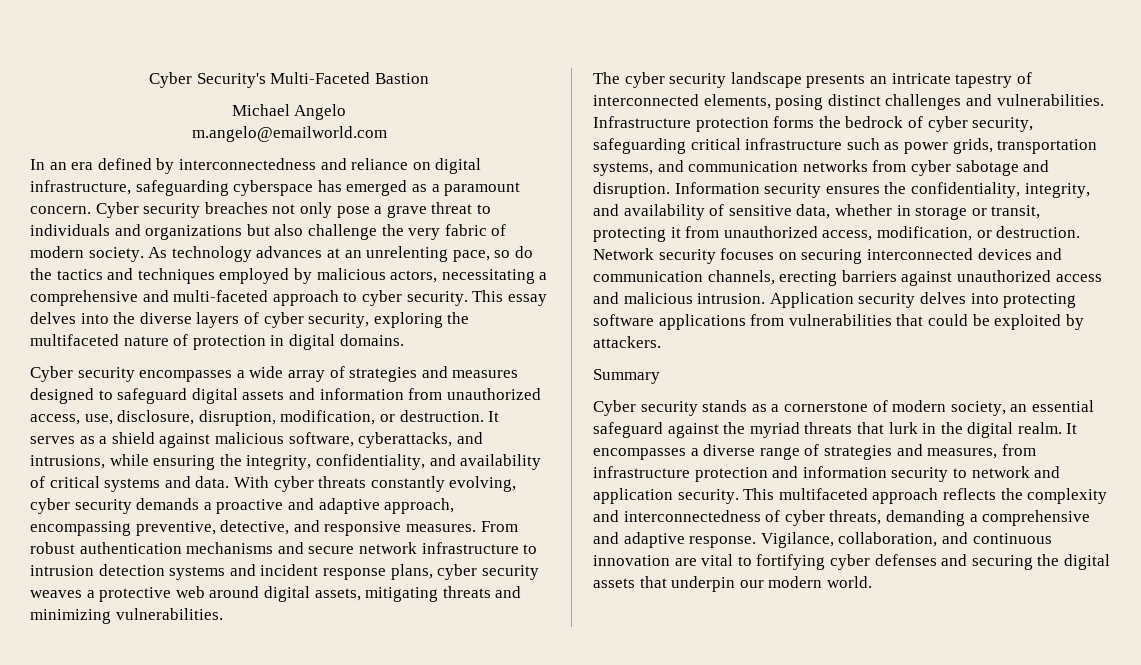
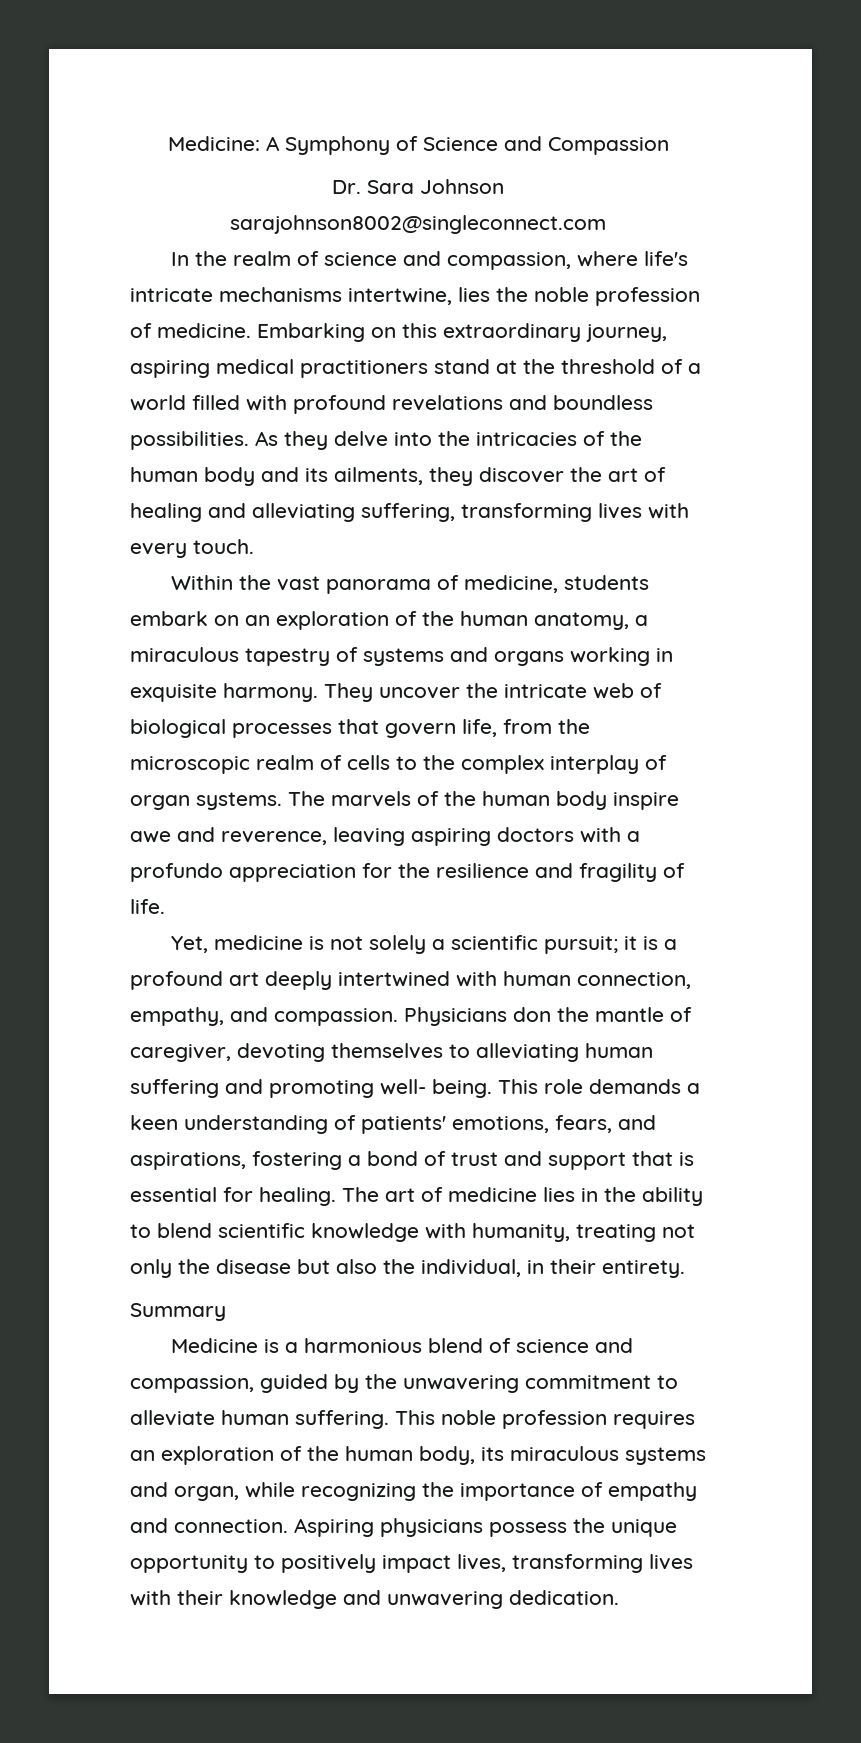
- Cyber Security's Multi-Faceted Bastion
- Michael Angelo
- m.angelo@emailworld.com
- In an era defined by interconnectedness and reliance on digital infrastructure, safeguarding cyberspace has emerged as a paramount concern. Cyber security breaches not only pose a grave threat to individuals and organizations but also challenge the very fabric of modern society. As technology advances at an unrelenting pace, so do the tactics and techniques employed by malicious actors, necessitating a comprehensive and multi-faceted approach to cyber security. This essay delves into the diverse layers of cyber security, exploring the multifaceted nature of protection in digital domains.
- Cyber security encompasses a wide array of strategies and measures designed to safeguard digital assets and information from unauthorized access, use, disclosure, disruption, modification, or destruction. It serves as a shield against malicious software, cyberattacks, and intrusions, while ensuring the integrity, confidentiality, and availability of critical systems and data. With cyber threats constantly evolving, cyber security demands a proactive and adaptive approach, encompassing preventive, detective, and responsive measures. From robust authentication mechanisms and secure network infrastructure to intrusion detection systems and incident response plans, cyber security weaves a protective web around digital assets, mitigating threats and minimizing vulnerabilities.
- The cyber security landscape presents an intricate tapestry of interconnected elements, posing distinct challenges and vulnerabilities. Infrastructure protection forms the bedrock of cyber security, safeguarding critical infrastructure such as power grids, transportation systems, and communication networks from cyber sabotage and disruption. Information security ensures the confidentiality, integrity, and availability of sensitive data, whether in storage or transit, protecting it from unauthorized access, modification, or destruction. Network security focuses on securing interconnected devices and communication channels, erecting barriers against unauthorized access and malicious intrusion. Application security delves into protecting software applications from vulnerabilities that could be exploited by attackers.
+ Medicine: A Symphony of Science and Compassion
+ Dr. Sara Johnson
+ sarajohnson8002@singleconnect.com
+ In the realm of science and compassion, where life's intricate mechanisms intertwine, lies the noble profession of medicine. Embarking on this extraordinary journey, aspiring medical practitioners stand at the threshold of a world filled with profound revelations and boundless possibilities. As they delve into the intricacies of the human body and its ailments, they discover the art of healing and alleviating suffering, transforming lives with every touch.
+ Within the vast panorama of medicine, students embark on an exploration of the human anatomy, a miraculous tapestry of systems and organs working in exquisite harmony. They uncover the intricate web of biological processes that govern life, from the microscopic realm of cells to the complex interplay of organ systems. The marvels of the human body inspire awe and reverence, leaving aspiring doctors with a profundo appreciation for the resilience and fragility of life.
+ Yet, medicine is not solely a scientific pursuit; it is a profound art deeply intertwined with human connection, empathy, and compassion. Physicians don the mantle of caregiver, devoting themselves to alleviating human suffering and promoting well- being. This role demands a keen understanding of patients' emotions, fears, and aspirations, fostering a bond of trust and support that is essential for healing. The art of medicine lies in the ability to blend scientific knowledge with humanity, treating not only the disease but also the individual, in their entirety.
  Summary
- Cyber security stands as a cornerstone of modern society, an essential safeguard against the myriad threats that lurk in the digital realm. It encompasses a diverse range of strategies and measures, from infrastructure protection and information security to network and application security. This multifaceted approach reflects the complexity and interconnectedness of cyber threats, demanding a comprehensive and adaptive response. Vigilance, collaboration, and continuous innovation are vital to fortifying cyber defenses and securing the digital assets that underpin our modern world.
+ Medicine is a harmonious blend of science and compassion, guided by the unwavering commitment to alleviate human suffering. This noble profession requires an exploration of the human body, its miraculous systems and organ, while recognizing the importance of empathy and connection. Aspiring physicians possess the unique opportunity to positively impact lives, transforming lives with their knowledge and unwavering dedication.

